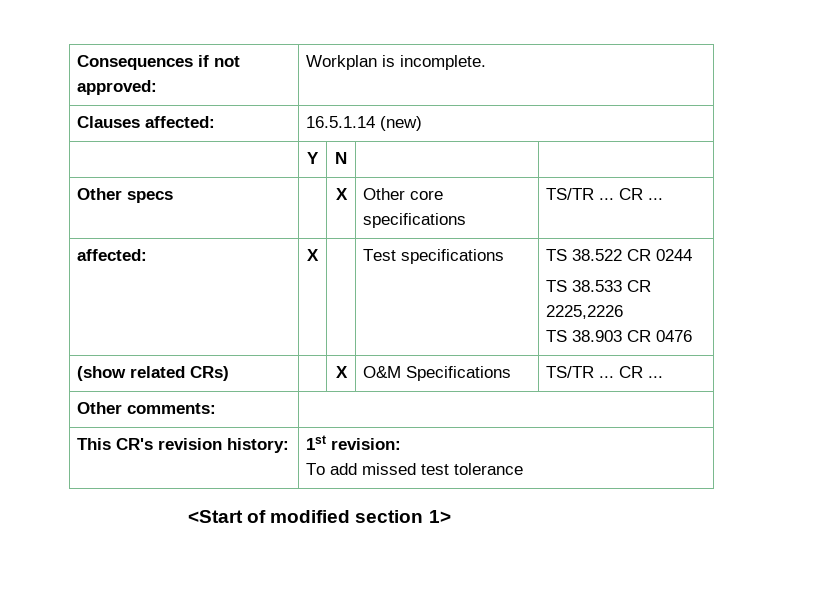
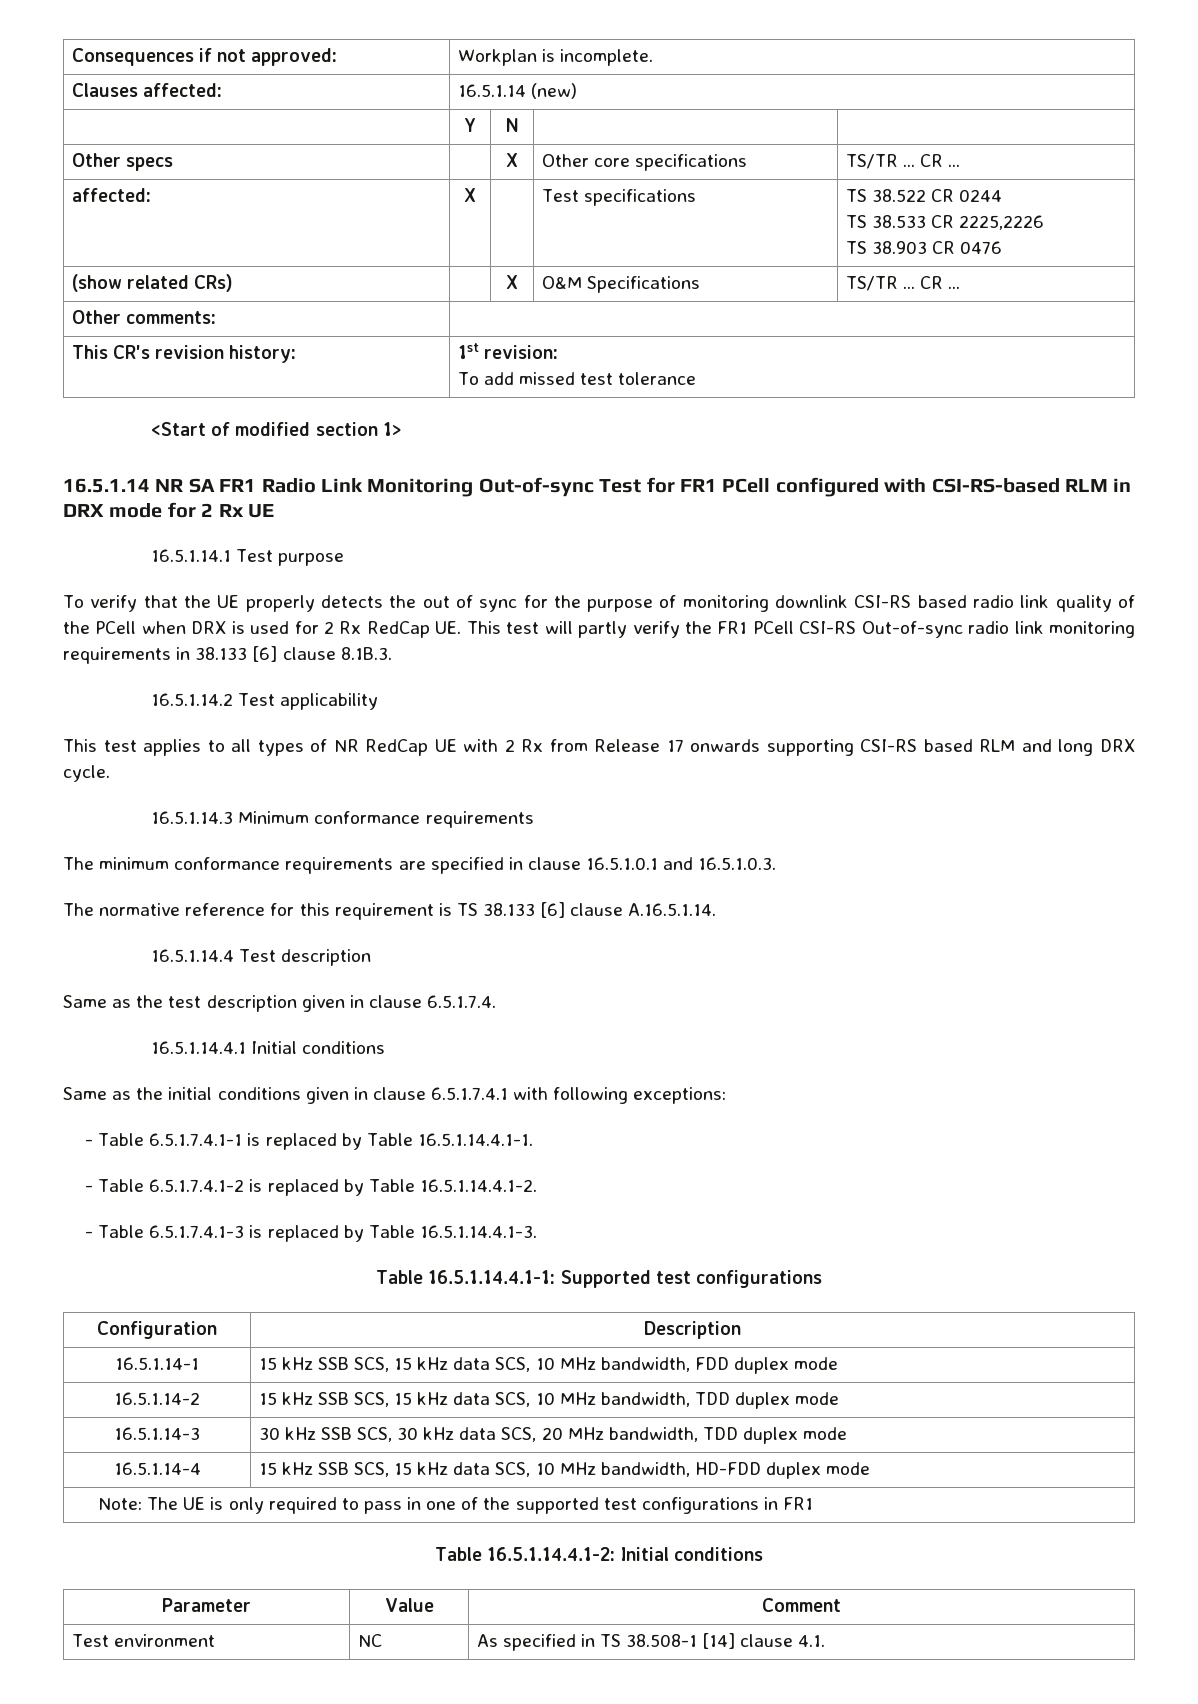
+ 16.5.1.14 NR SA FR1 Radio Link Monitoring Out-of-sync Test for FR1 PCell configured with CSI-RS-based RLM in DRX mode for 2 Rx UE
+ 16.5.1.14.1 Test purpose
+ To verify that the UE properly detects the out of sync for the purpose of monitoring downlink CSI-RS based radio link quality of the PCell when DRX is used for 2 Rx RedCap UE. This test will partly verify the FR1 PCell CSI-RS Out-of-sync radio link monitoring requirements in 38.133 [6] clause 8.1B.3.
+ 16.5.1.14.2 Test applicability
+ This test applies to all types of NR RedCap UE with 2 Rx from Release 17 onwards supporting CSI-RS based RLM and long DRX cycle.
+ 16.5.1.14.3 Minimum conformance requirements
+ The minimum conformance requirements are specified in clause 16.5.1.0.1 and 16.5.1.0.3.
+ The normative reference for this requirement is TS 38.133 [6] clause A.16.5.1.14.
+ 16.5.1.14.4 Test description
+ Same as the test description given in clause 6.5.1.7.4.
+ 16.5.1.14.4.1 Initial conditions
+ Same as the initial conditions given in clause 6.5.1.7.4.1 with following exceptions:
+ - Table 6.5.1.7.4.1-1 is replaced by Table 16.5.1.14.4.1-1.
+ - Table 6.5.1.7.4.1-2 is replaced by Table 16.5.1.14.4.1-2.
+ - Table 6.5.1.7.4.1-3 is replaced by Table 16.5.1.14.4.1-3.
+ Table 16.5.1.14.4.1-1: Supported test configurations
+ Configuration | Description
+ 16.5.1.14-1 | 15 kHz SSB SCS, 15 kHz data SCS, 10 MHz bandwidth, FDD duplex mode
+ 16.5.1.14-2 | 15 kHz SSB SCS, 15 kHz data SCS, 10 MHz bandwidth, TDD duplex mode
+ 16.5.1.14-3 | 30 kHz SSB SCS, 30 kHz data SCS, 20 MHz bandwidth, TDD duplex mode
+ 16.5.1.14-4 | 15 kHz SSB SCS, 15 kHz data SCS, 10 MHz bandwidth, HD-FDD duplex mode
+ Note: The UE is only required to pass in one of the supported test configurations in FR1
+ Table 16.5.1.14.4.1-2: Initial conditions
+ Parameter | Value | Comment
+ Test environment | NC | As specified in TS 38.508-1 [14] clause 4.1.

